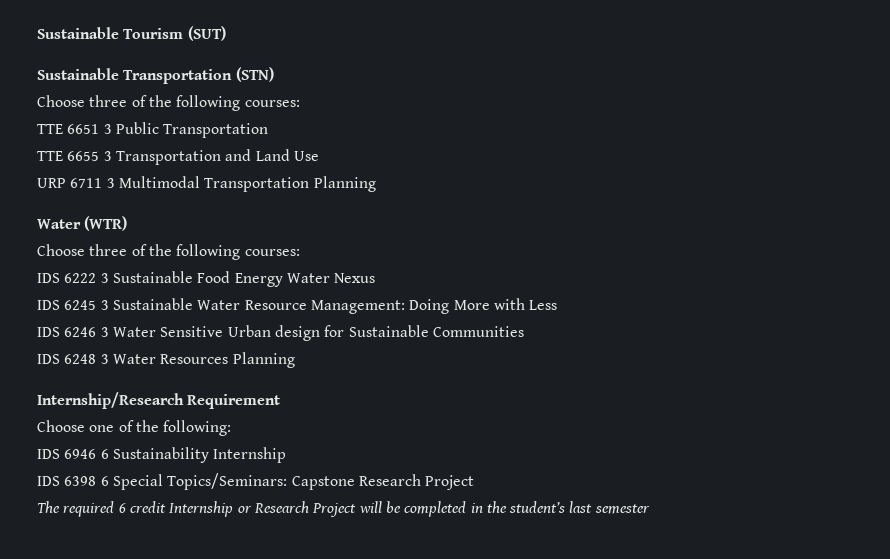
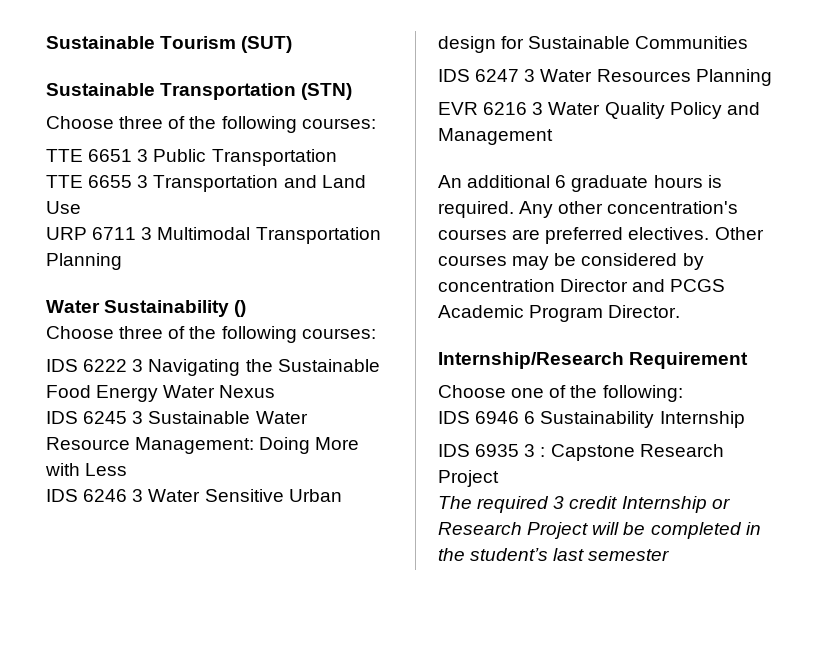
- Water (WTR)
+ Water Sustainability ()
- IDS 6222 3 Sustainable Food Energy Water Nexus
+ IDS 6222 3 Navigating the Sustainable Food Energy Water Nexus
- IDS 6248 3 Water Resources Planning
+ IDS 6247 3 Water Resources Planning
+ EVR 6216 3 Water Quality Policy and Management
+ An additional 6 graduate hours is required. Any other concentration's courses are preferred electives. Other courses may be considered by concentration Director and PCGS Academic Program Director.
- IDS 6398 6 Special Topics/Seminars: Capstone Research Project
+ IDS 6935 3 : Capstone Research Project
- The required 6 credit Internship or Research Project will be completed in the student’s last semester
+ The required 3 credit Internship or Research Project will be completed in the student’s last semester

